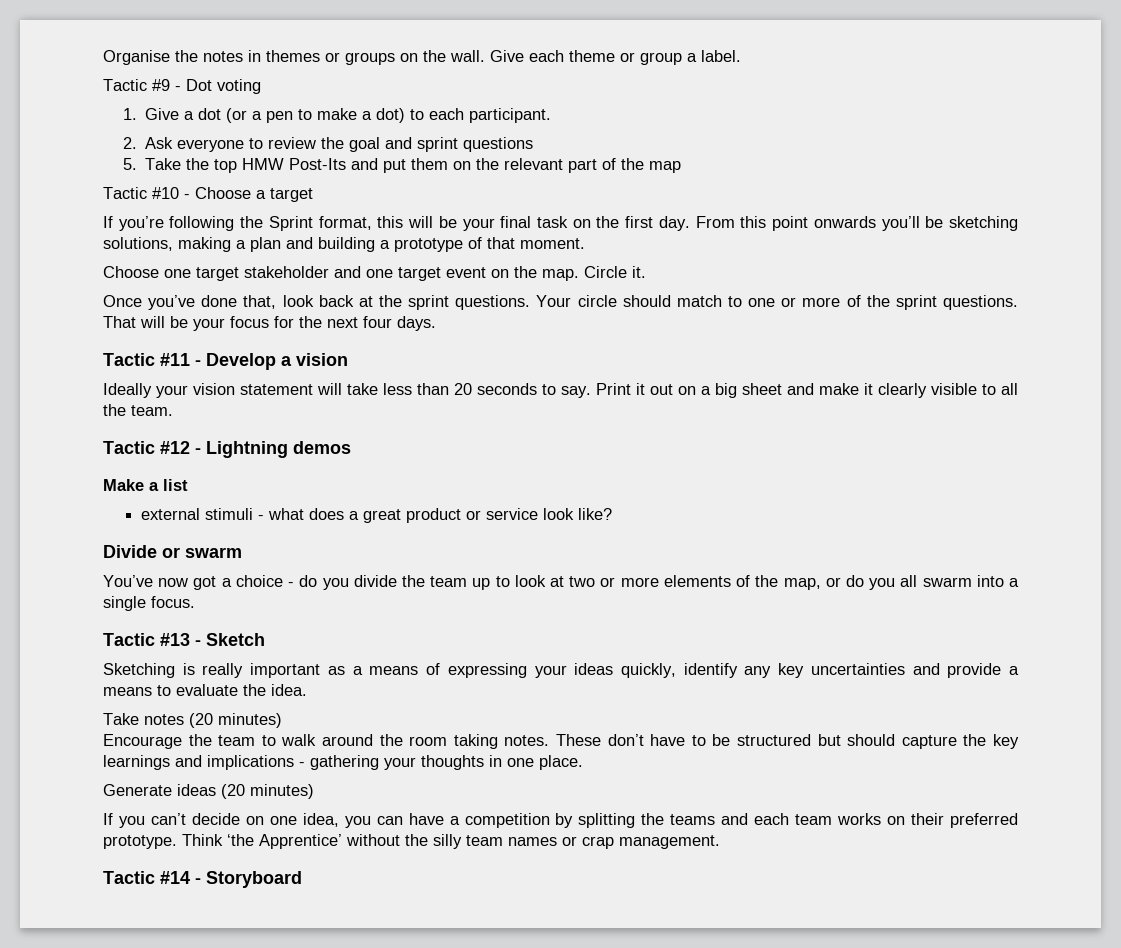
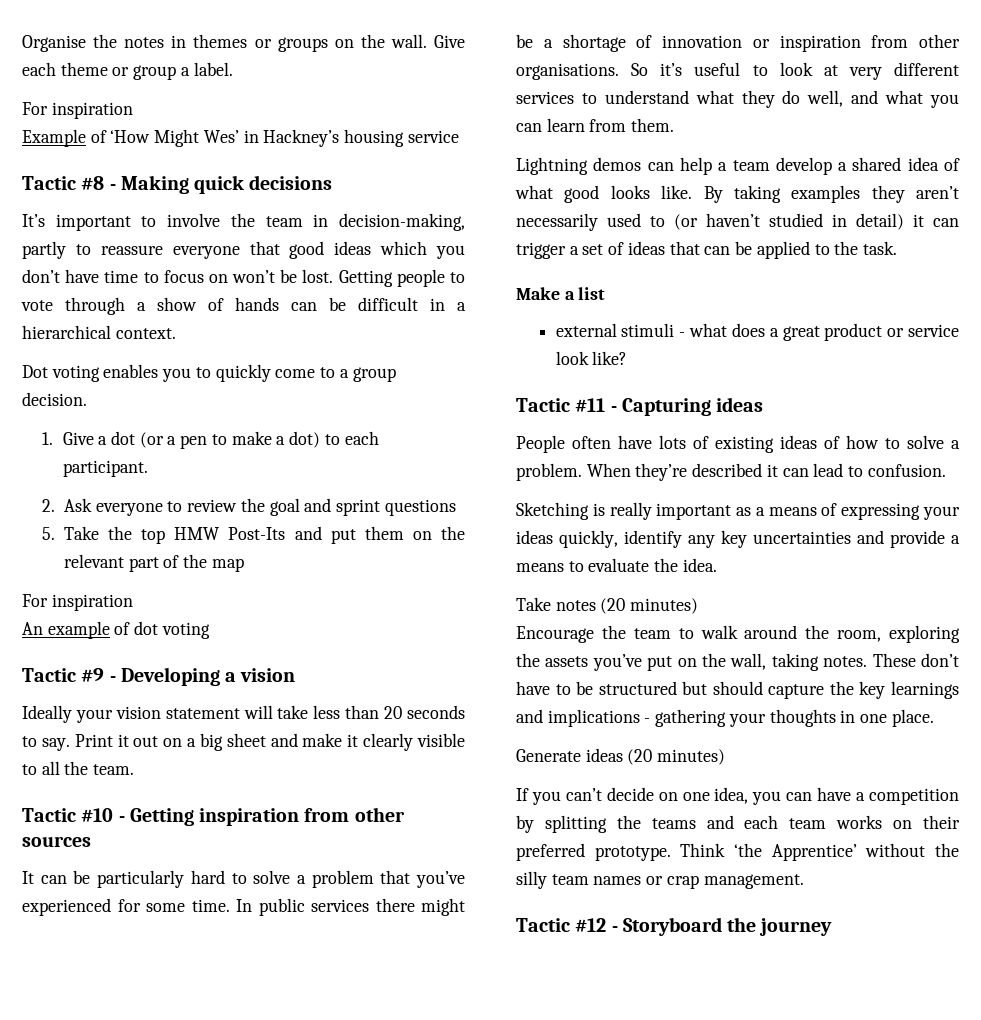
  Give each theme or group a label.
- Tactic #9 - Dot voting
+ For inspiration
+ Example of ‘How Might Wes’ in Hackney’s housing service
+ Tactic #8 - Making quick decisions
+ It’s important to involve the team in decision-making, partly to reassure everyone that good ideas which you don’t have time to focus on won’t be lost. Getting people to vote through a show of hands can be difficult in a hierarchical context.
+ Dot voting enables you to quickly come to a group decision.
  5. Take the top HMW Post-Its and put them on the relevant part of the map
- Tactic #10 - Choose a target
- If you’re following the Sprint format, this will be your final task on the first day. From this point onwards you’ll be sketching solutions, making a plan and building a prototype of that moment.
- Choose one target stakeholder and one target event on the map. Circle it.
- Once you’ve done that, look back at the sprint questions. Your circle should match to one or more of the sprint questions. That will be your focus for the next four days.
- Tactic #11 - Develop a vision
+ For inspiration
+ An example of dot voting
+ Tactic #9 - Developing a vision
- Tactic #12 - Lightning demos
+ Tactic #10 - Getting inspiration from other sources
+ It can be particularly hard to solve a problem that you’ve experienced for some time. In public services there might be a shortage of innovation or inspiration from other organisations. So it’s useful to look at very different services to understand what they do well, and what you can learn from them.
+ Lightning demos can help a team develop a shared idea of what good looks like. By taking examples they aren’t necessarily used to (or haven’t studied in detail) it can trigger a set of ideas that can be applied to the task.
- Divide or swarm
- You’ve now got a choice - do you divide the team up to look at two or more elements of the map, or do you all swarm into a single focus.
- Tactic #13 - Sketch
+ Tactic #11 - Capturing ideas
+ People often have lots of existing ideas of how to solve a problem. When they’re described it can lead to confusion.
- Encourage the team to walk around the room taking notes.
+ Encourage the team to walk around the room, exploring the assets you’ve put on the wall, taking notes.
- Tactic #14 - Storyboard
+ Tactic #12 - Storyboard the journey

